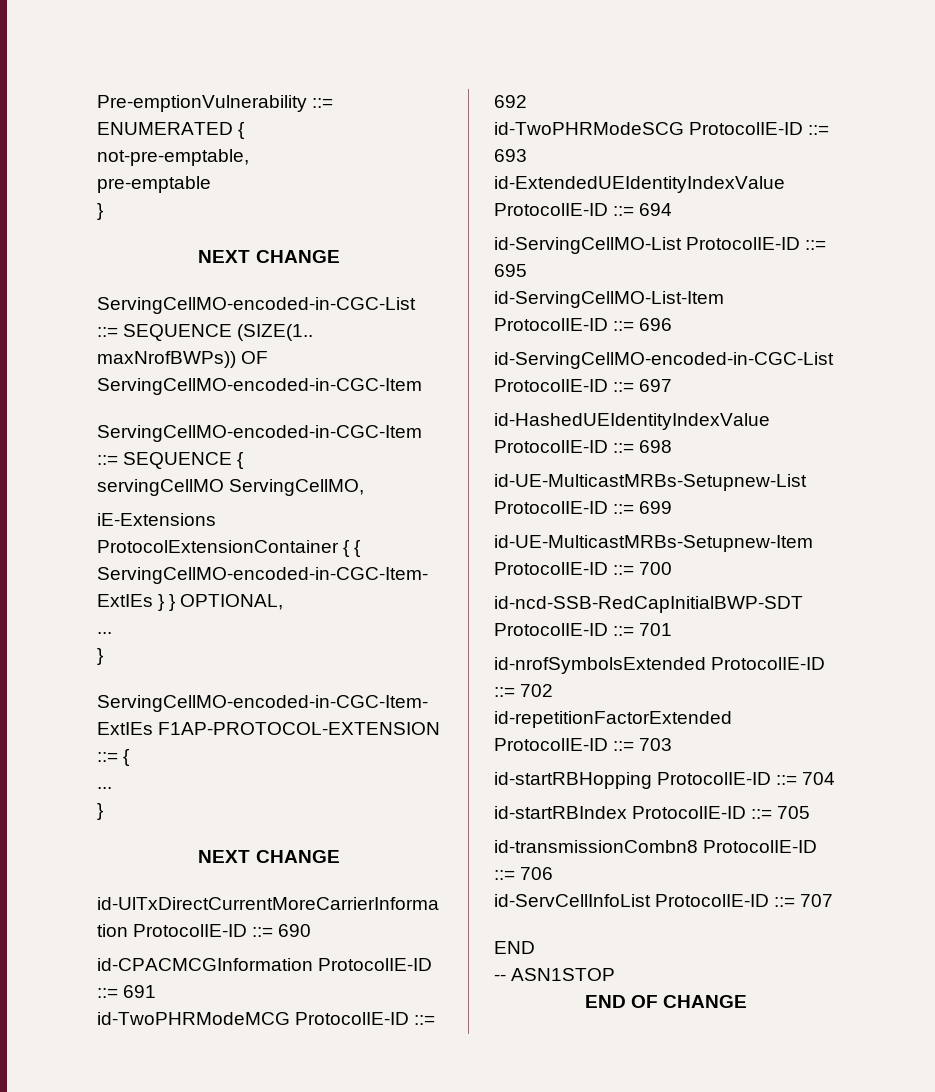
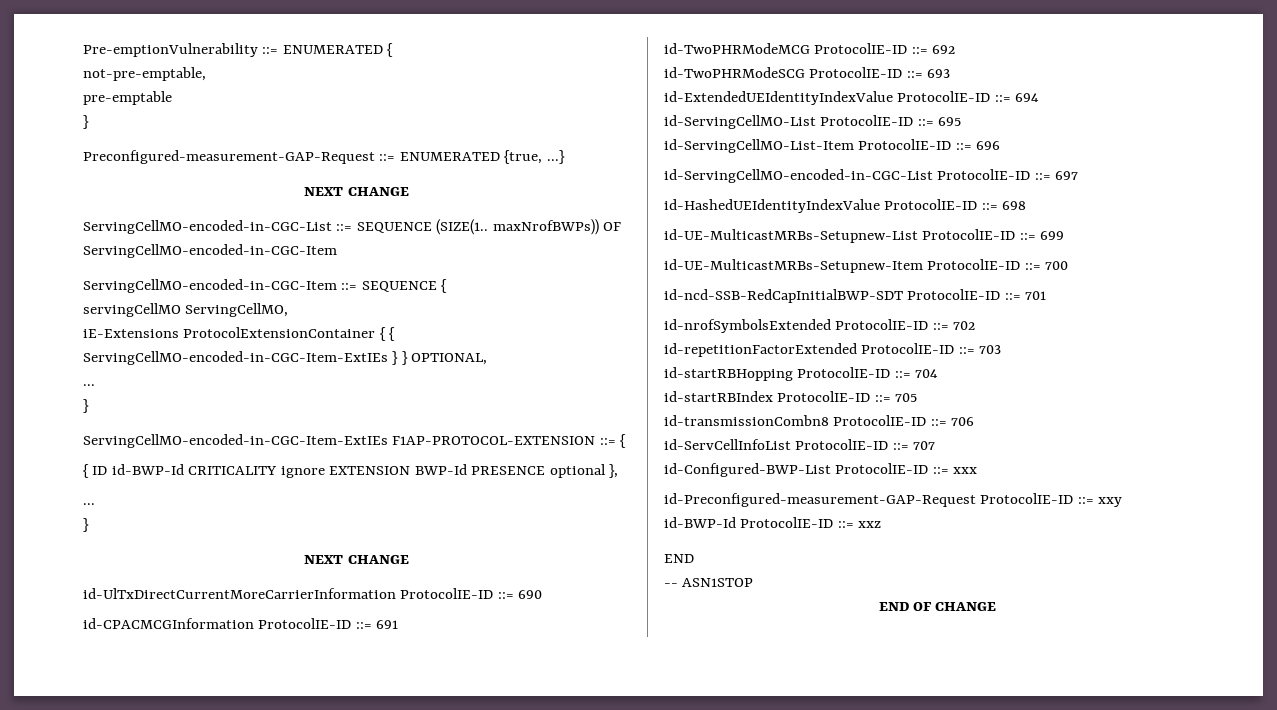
+ Preconfigured-measurement-GAP-Request ::= ENUMERATED {true, ...}
+ { ID id-BWP-Id CRITICALITY ignore EXTENSION BWP-Id PRESENCE optional },
+ id-Configured-BWP-List ProtocolIE-ID ::= xxx
+ id-Preconfigured-measurement-GAP-Request ProtocolIE-ID ::= xxy
+ id-BWP-Id ProtocolIE-ID ::= xxz

